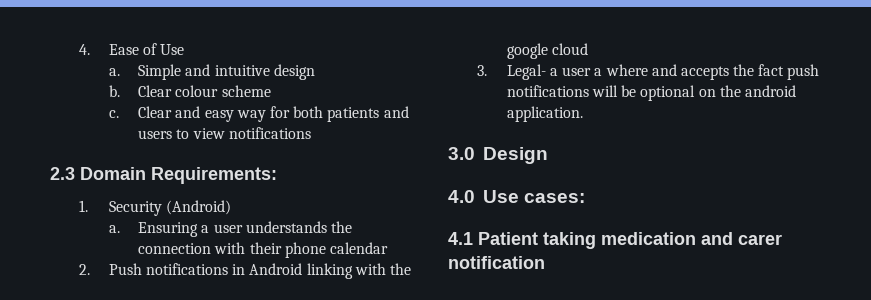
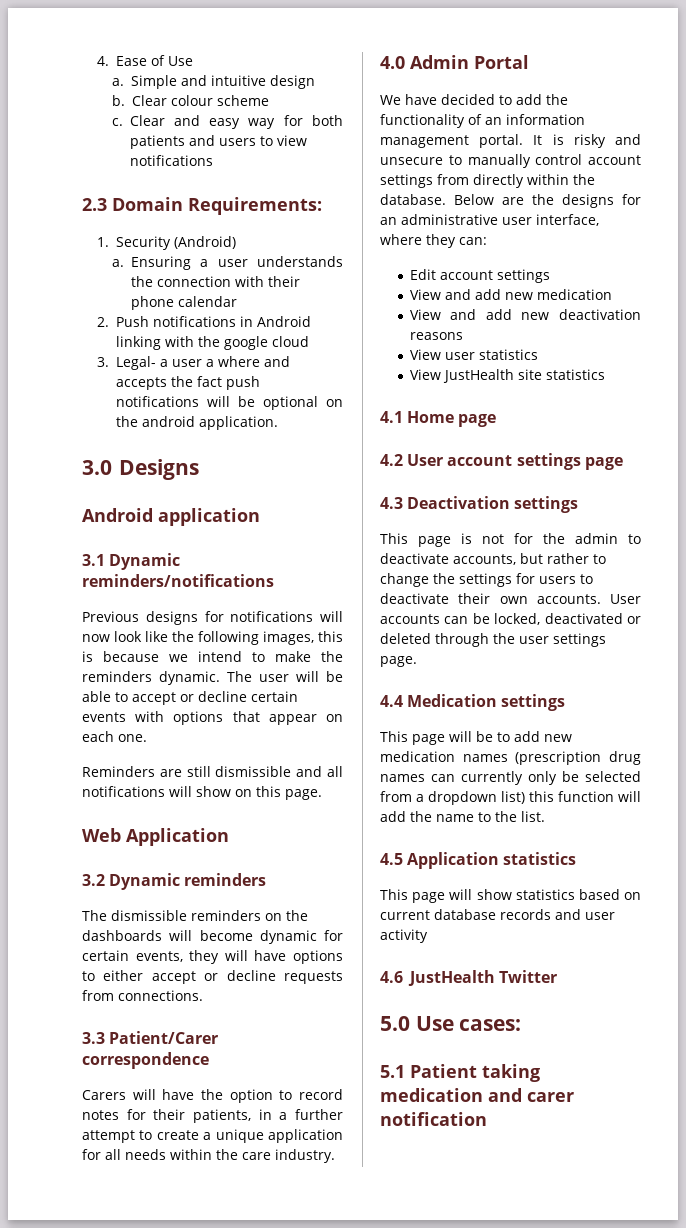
- 3.0 Design
- 4.0 Use cases:
+ 3.0 Designs
+ Android application
+ 3.1 Dynamic reminders/notifications
+ Previous designs for notifications will now look like the following images, this is because we intend to make the reminders dynamic. The user will be able to accept or decline certain events with options that appear on each one.
+ Reminders are still dismissible and all notifications will show on this page.
+ Web Application
+ 3.2 Dynamic reminders
+ The dismissible reminders on the dashboards will become dynamic for certain events, they will have options to either accept or decline requests from connections.
+ 3.3 Patient/Carer correspondence
+ Carers will have the option to record notes for their patients, in a further attempt to create a unique application for all needs within the care industry.
+ 4.0 Admin Portal
+ We have decided to add the functionality of an information management portal. It is risky and unsecure to manually control account settings from directly within the database. Below are the designs for an administrative user interface, where they can:
+ Edit account settings
+ View and add new medication
+ View and add new deactivation reasons
+ View user statistics
+ View JustHealth site statistics
+ 4.1 Home page
+ 4.2 User account settings page
+ 4.3 Deactivation settings
+ This page is not for the admin to deactivate accounts, but rather to change the settings for users to deactivate their own accounts. User accounts can be locked, deactivated or deleted through the user settings page.
+ 4.4 Medication settings
+ This page will be to add new medication names (prescription drug names can currently only be selected from a dropdown list) this function will add the name to the list.
+ 4.5 Application statistics
+ This page will show statistics based on current database records and user activity
+ 4.6 JustHealth Twitter
+ 5.0 Use cases:
- 4.1 Patient taking medication and carer notification
+ 5.1 Patient taking medication and carer notification

